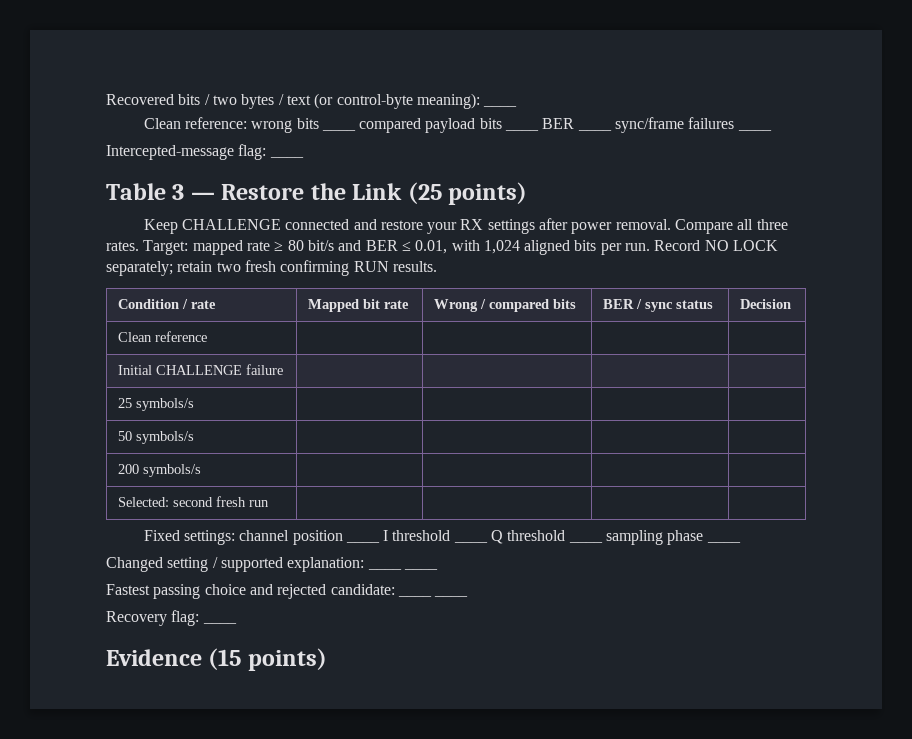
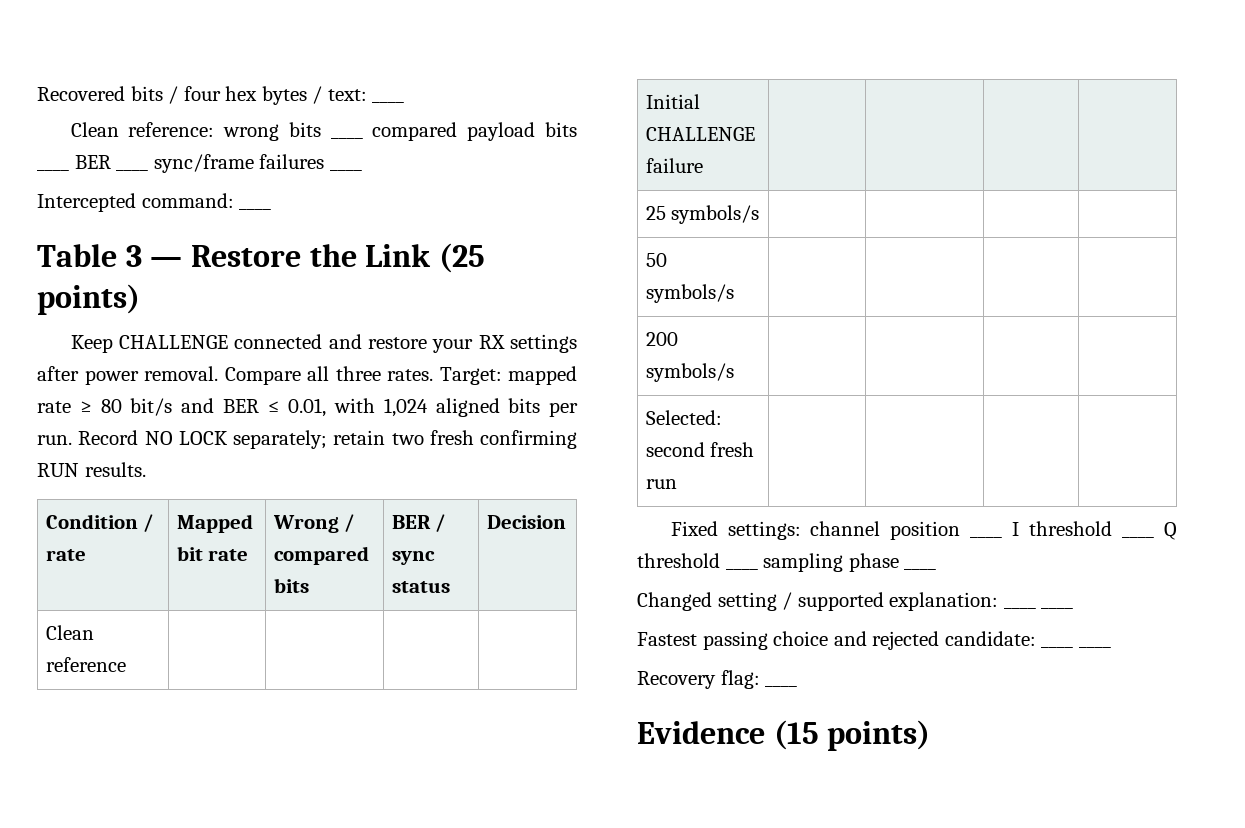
- Recovered bits / two bytes / text (or control-byte meaning): ____
+ Recovered bits / four hex bytes / text: ____
- Intercepted-message flag: ____
+ Intercepted command: ____

